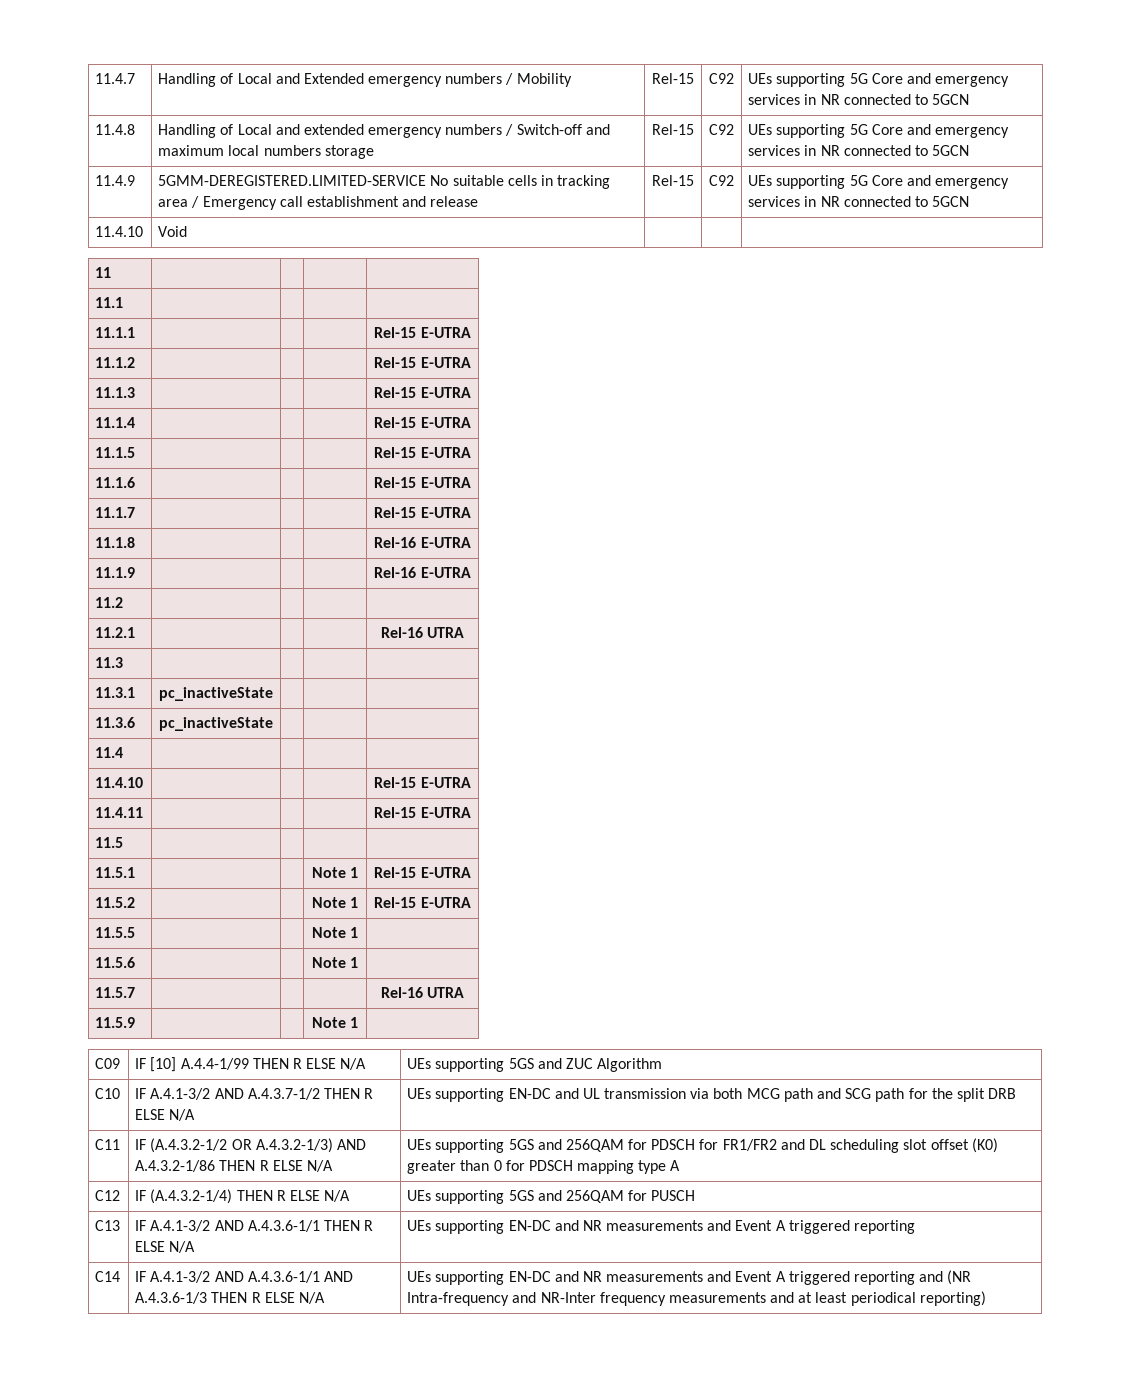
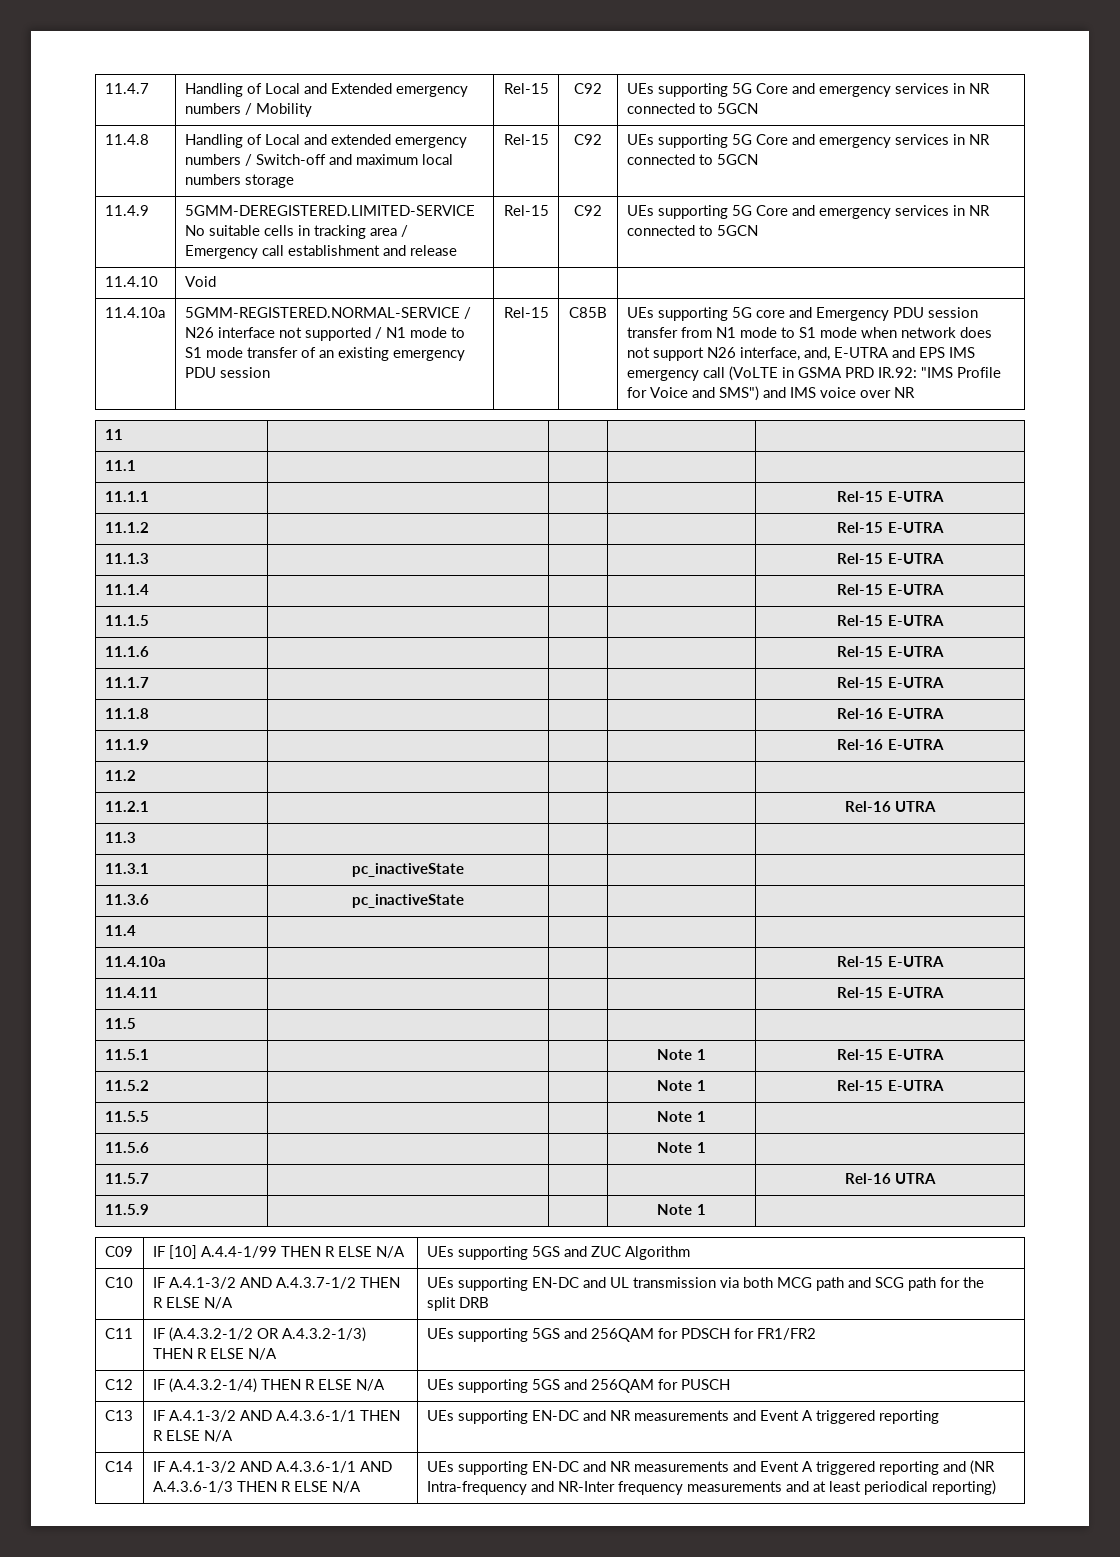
+ 11.4.10a | 5GMM-REGISTERED.NORMAL-SERVICE / N26 interface not supported / N1 mode to S1 mode transfer of an existing emergency PDU session | Rel-15 | C85B | UEs supporting 5G core and Emergency PDU session transfer from N1 mode to S1 mode when network does not support N26 interface, and, E-UTRA and EPS IMS emergency call (VoLTE in GSMA PRD IR.92: "IMS Profile for Voice and SMS") and IMS voice over NR
- 11.4.10 | | | | Rel-15 E-UTRA
+ 11.4.10a | | | | Rel-15 E-UTRA
- C11 | IF (A.4.3.2-1/2 OR A.4.3.2-1/3) AND A.4.3.2-1/86 THEN R ELSE N/A | UEs supporting 5GS and 256QAM for PDSCH for FR1/FR2 and DL scheduling slot offset (K0) greater than 0 for PDSCH mapping type A
+ C11 | IF (A.4.3.2-1/2 OR A.4.3.2-1/3) THEN R ELSE N/A | UEs supporting 5GS and 256QAM for PDSCH for FR1/FR2

